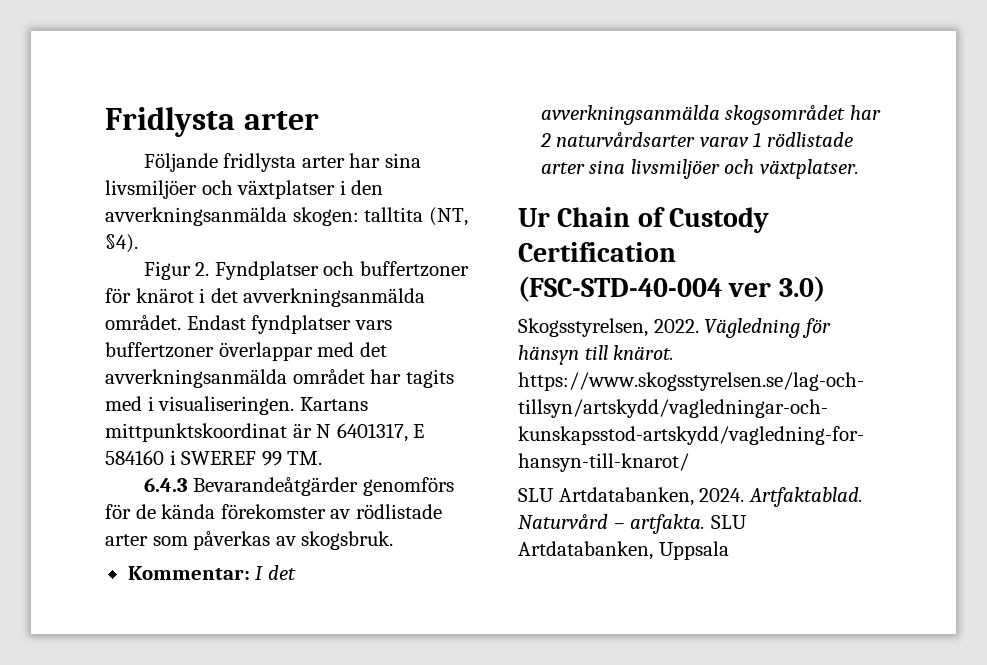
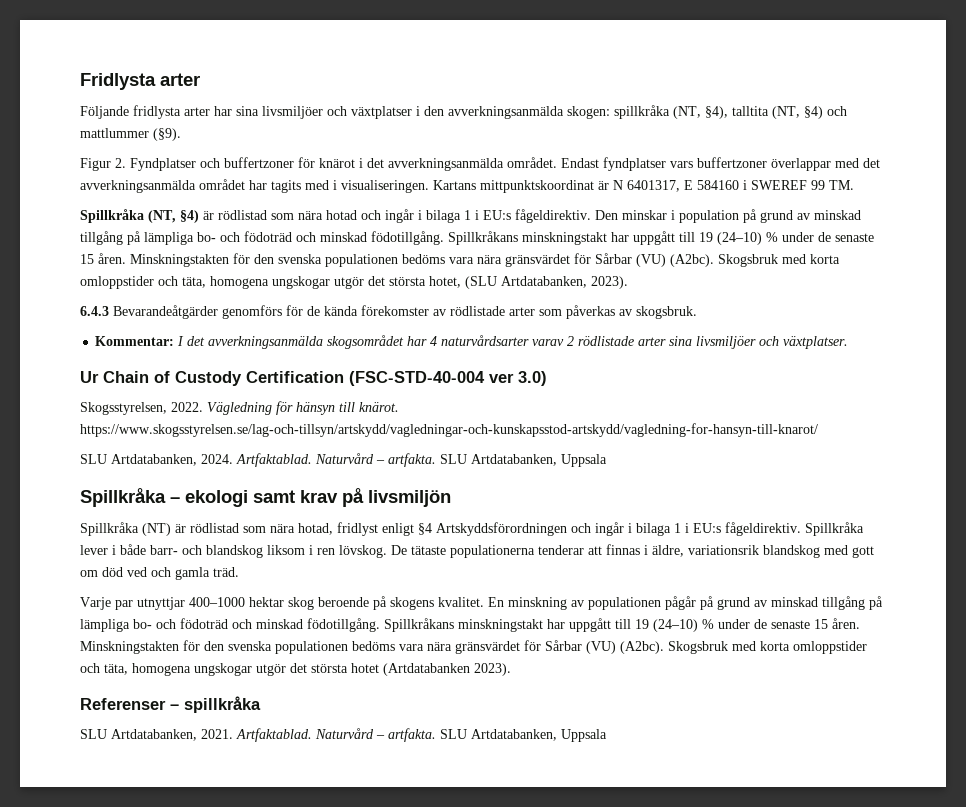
- Följande fridlysta arter har sina livsmiljöer och växtplatser i den avverkningsanmälda skogen: talltita (NT, §4).
+ Följande fridlysta arter har sina livsmiljöer och växtplatser i den avverkningsanmälda skogen: spillkråka (NT, §4), talltita (NT, §4) och mattlummer (§9).
+ Spillkråka (NT, §4) är rödlistad som nära hotad och ingår i bilaga 1 i EU:s fågeldirektiv. Den minskar i population på grund av minskad tillgång på lämpliga bo- och födoträd och minskad födotillgång. Spillkråkans minskningstakt har uppgått till 19 (24–10) % under de senaste 15 åren. Minskningstakten för den svenska populationen bedöms vara nära gränsvärdet för Sårbar (VU) (A2bc). Skogsbruk med korta omloppstider och täta, homogena ungskogar utgör det största hotet, (SLU Artdatabanken, 2023).
- Kommentar: I det avverkningsanmälda skogsområdet har 2 naturvårdsarter varav 1 rödlistade arter sina livsmiljöer och växtplatser.
+ Kommentar: I det avverkningsanmälda skogsområdet har 4 naturvårdsarter varav 2 rödlistade arter sina livsmiljöer och växtplatser.
+ Spillkråka – ekologi samt krav på livsmiljön
+ Spillkråka (NT) är rödlistad som nära hotad, fridlyst enligt §4 Artskyddsförordningen och ingår i bilaga 1 i EU:s fågeldirektiv. Spillkråka lever i både barr- och blandskog liksom i ren lövskog. De tätaste populationerna tenderar att finnas i äldre, variationsrik blandskog med gott om död ved och gamla träd.
+ Varje par utnyttjar 400–1000 hektar skog beroende på skogens kvalitet. En minskning av populationen pågår på grund av minskad tillgång på lämpliga bo- och födoträd och minskad födotillgång. Spillkråkans minskningstakt har uppgått till 19 (24–10) % under de senaste 15 åren. Minskningstakten för den svenska populationen bedöms vara nära gränsvärdet för Sårbar (VU) (A2bc). Skogsbruk med korta omloppstider och täta, homogena ungskogar utgör det största hotet (Artdatabanken 2023).
+ Referenser – spillkråka
+ SLU Artdatabanken, 2021. Artfaktablad. Naturvård – artfakta. SLU Artdatabanken, Uppsala

